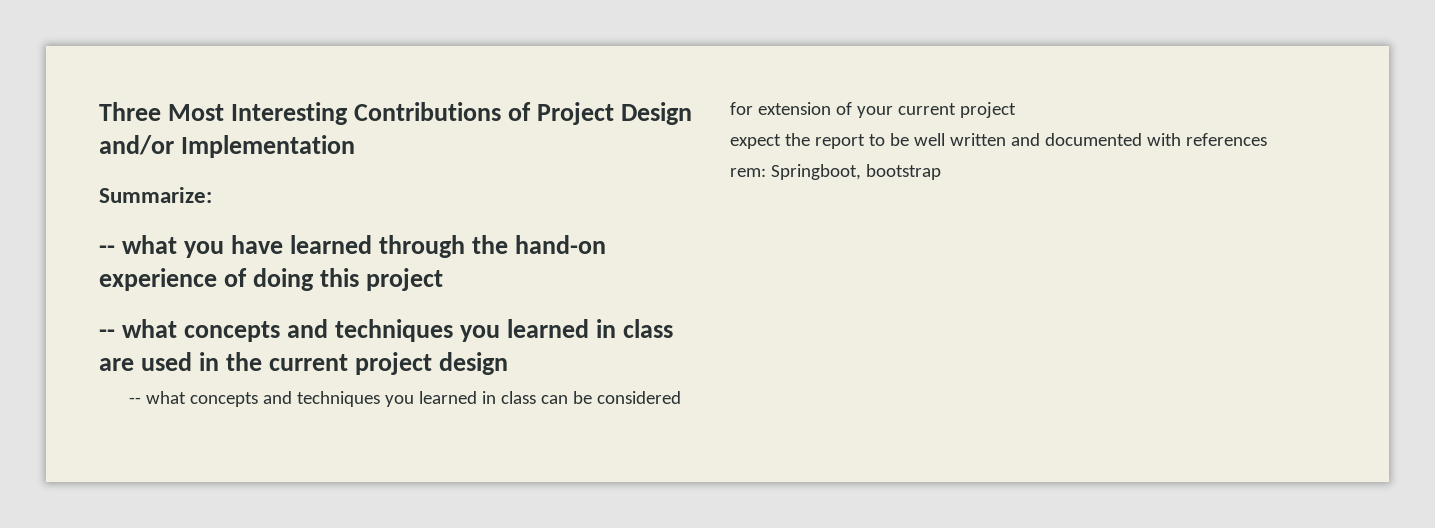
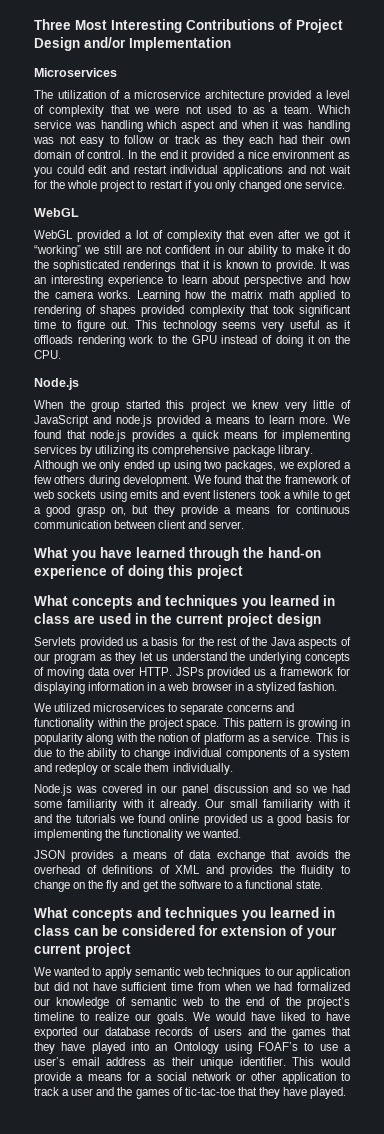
- Summarize:
- -- what you have learned through the hand-on experience of doing this project
+ Microservices
+ The utilization of a microservice architecture provided a level of complexity that we were not used to as a team. Which service was handling which aspect and when it was handling was not easy to follow or track as they each had their own domain of control. In the end it provided a nice environment as you could edit and restart individual applications and not wait for the whole project to restart if you only changed one service.
+ WebGL
+ WebGL provided a lot of complexity that even after we got it “working” we still are not confident in our ability to make it do the sophisticated renderings that it is known to provide. It was an interesting experience to learn about perspective and how the camera works. Learning how the matrix math applied to rendering of shapes provided complexity that took significant time to figure out. This technology seems very useful as it offloads rendering work to the GPU instead of doing it on the CPU.
+ Node.js
+ When the group started this project we knew very little of JavaScript and node.js provided a means to learn more. We found that node.js provides a quick means for implementing services by utilizing its comprehensive package library. Although we only ended up using two packages, we explored a few others during development. We found that the framework of web sockets using emits and event listeners took a while to get a good grasp on, but they provide a means for continuous communication between client and server.
+ What you have learned through the hand-on experience of doing this project
- -- what concepts and techniques you learned in class are used in the current project design
+ What concepts and techniques you learned in class are used in the current project design
- -- what concepts and techniques you learned in class can be considered for extension of your current project
+ Servlets provided us a basis for the rest of the Java aspects of our program as they let us understand the underlying concepts of moving data over HTTP. JSPs provided us a framework for displaying information in a web browser in a stylized fashion.
+ We utilized microservices to separate concerns and functionality within the project space. This pattern is growing in popularity along with the notion of platform as a service. This is due to the ability to change individual components of a system and redeploy or scale them individually.
+ Node.js was covered in our panel discussion and so we had some familiarity with it already. Our small familiarity with it and the tutorials we found online provided us a good basis for implementing the functionality we wanted.
+ JSON provides a means of data exchange that avoids the overhead of definitions of XML and provides the fluidity to change on the fly and get the software to a functional state.
+ What concepts and techniques you learned in class can be considered for extension of your current project
- expect the report to be well written and documented with references
- rem: Springboot, bootstrap
+ We wanted to apply semantic web techniques to our application but did not have sufficient time from when we had formalized our knowledge of semantic web to the end of the project’s timeline to realize our goals. We would have liked to have exported our database records of users and the games that they have played into an Ontology using FOAF’s to use a user’s email address as their unique identifier. This would provide a means for a social network or other application to track a user and the games of tic-tac-toe that they have played.

